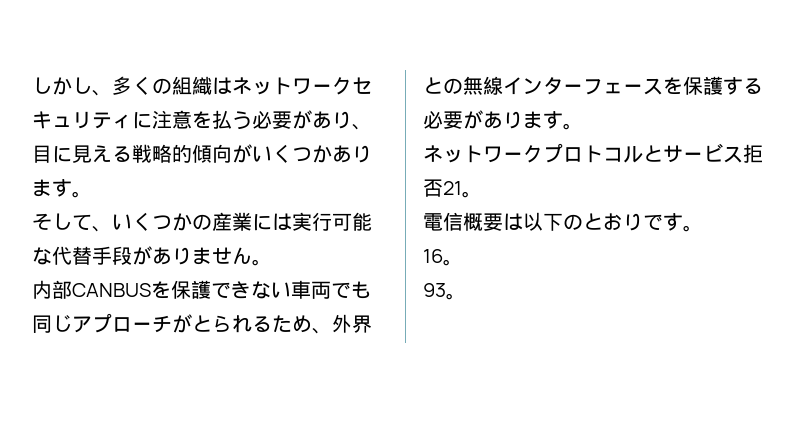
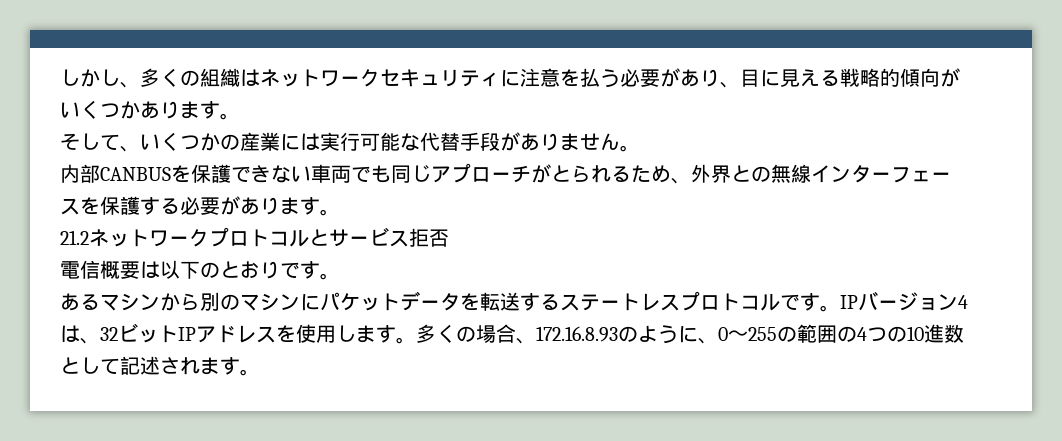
- ネットワークプロトコルとサービス拒否21。
+ 21.2ネットワークプロトコルとサービス拒否
- 16。
- 93。
+ あるマシンから別のマシンにパケットデータを転送するステートレスプロトコルです。IPバージョン4は、32ビットIPアドレスを使用します。多くの場合、172.16.8.93のように、0〜255の範囲の4つの10進数として記述されます。

